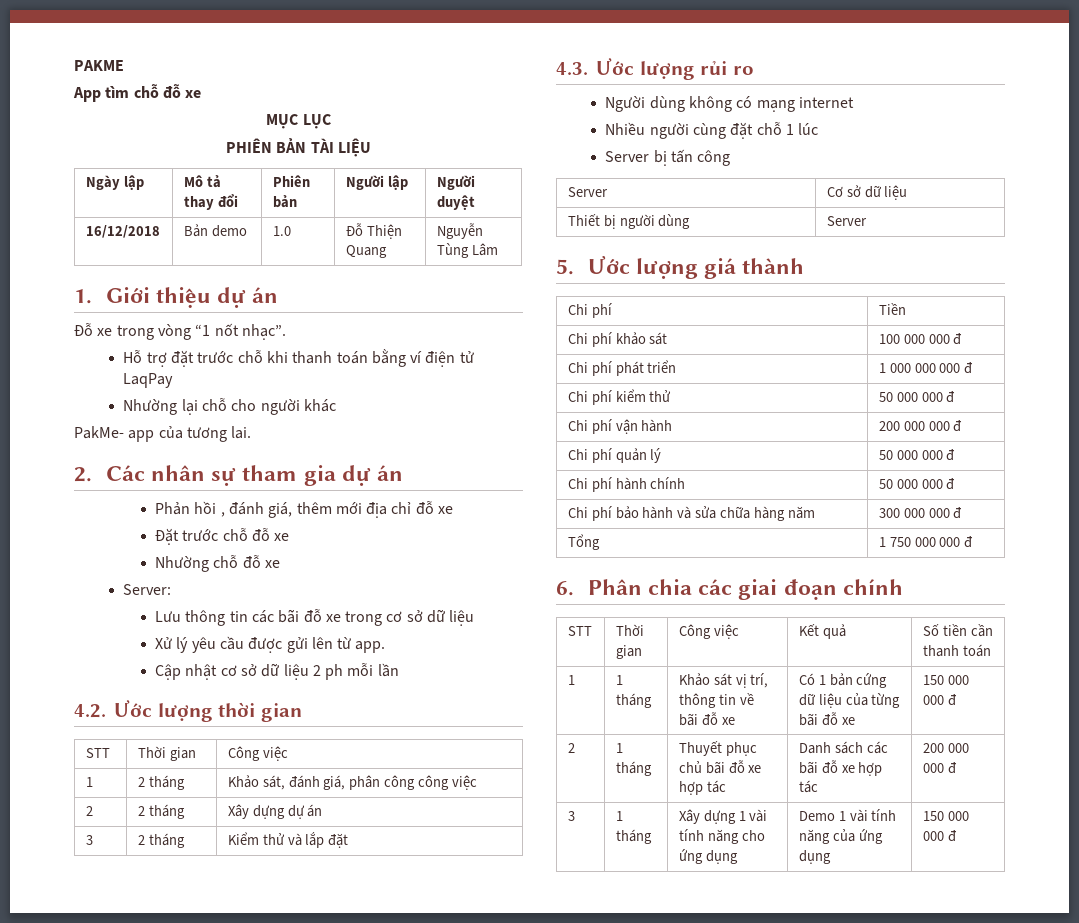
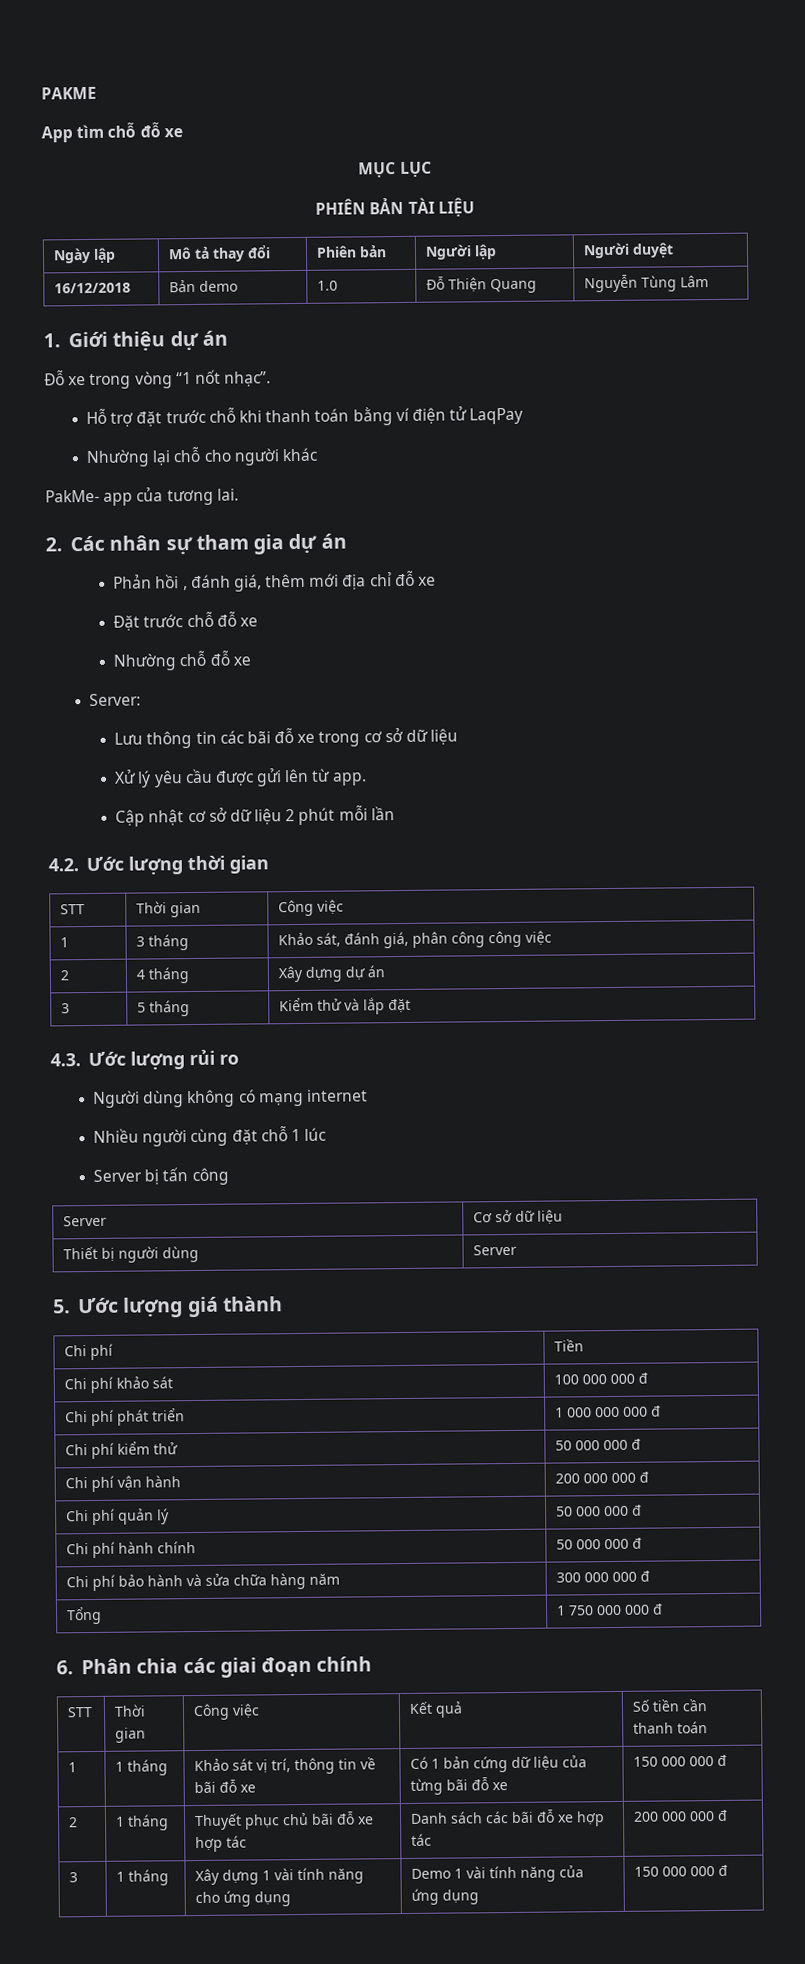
- Cập nhật cơ sở dữ liệu 2 ph mỗi lần
+ Cập nhật cơ sở dữ liệu 2 phút mỗi lần
- 1 | 2 tháng | Khảo sát, đánh giá, phân công công việc
+ 1 | 3 tháng | Khảo sát, đánh giá, phân công công việc
- 2 | 2 tháng | Xây dựng dự án
+ 2 | 4 tháng | Xây dựng dự án
- 3 | 2 tháng | Kiểm thử và lắp đặt
+ 3 | 5 tháng | Kiểm thử và lắp đặt

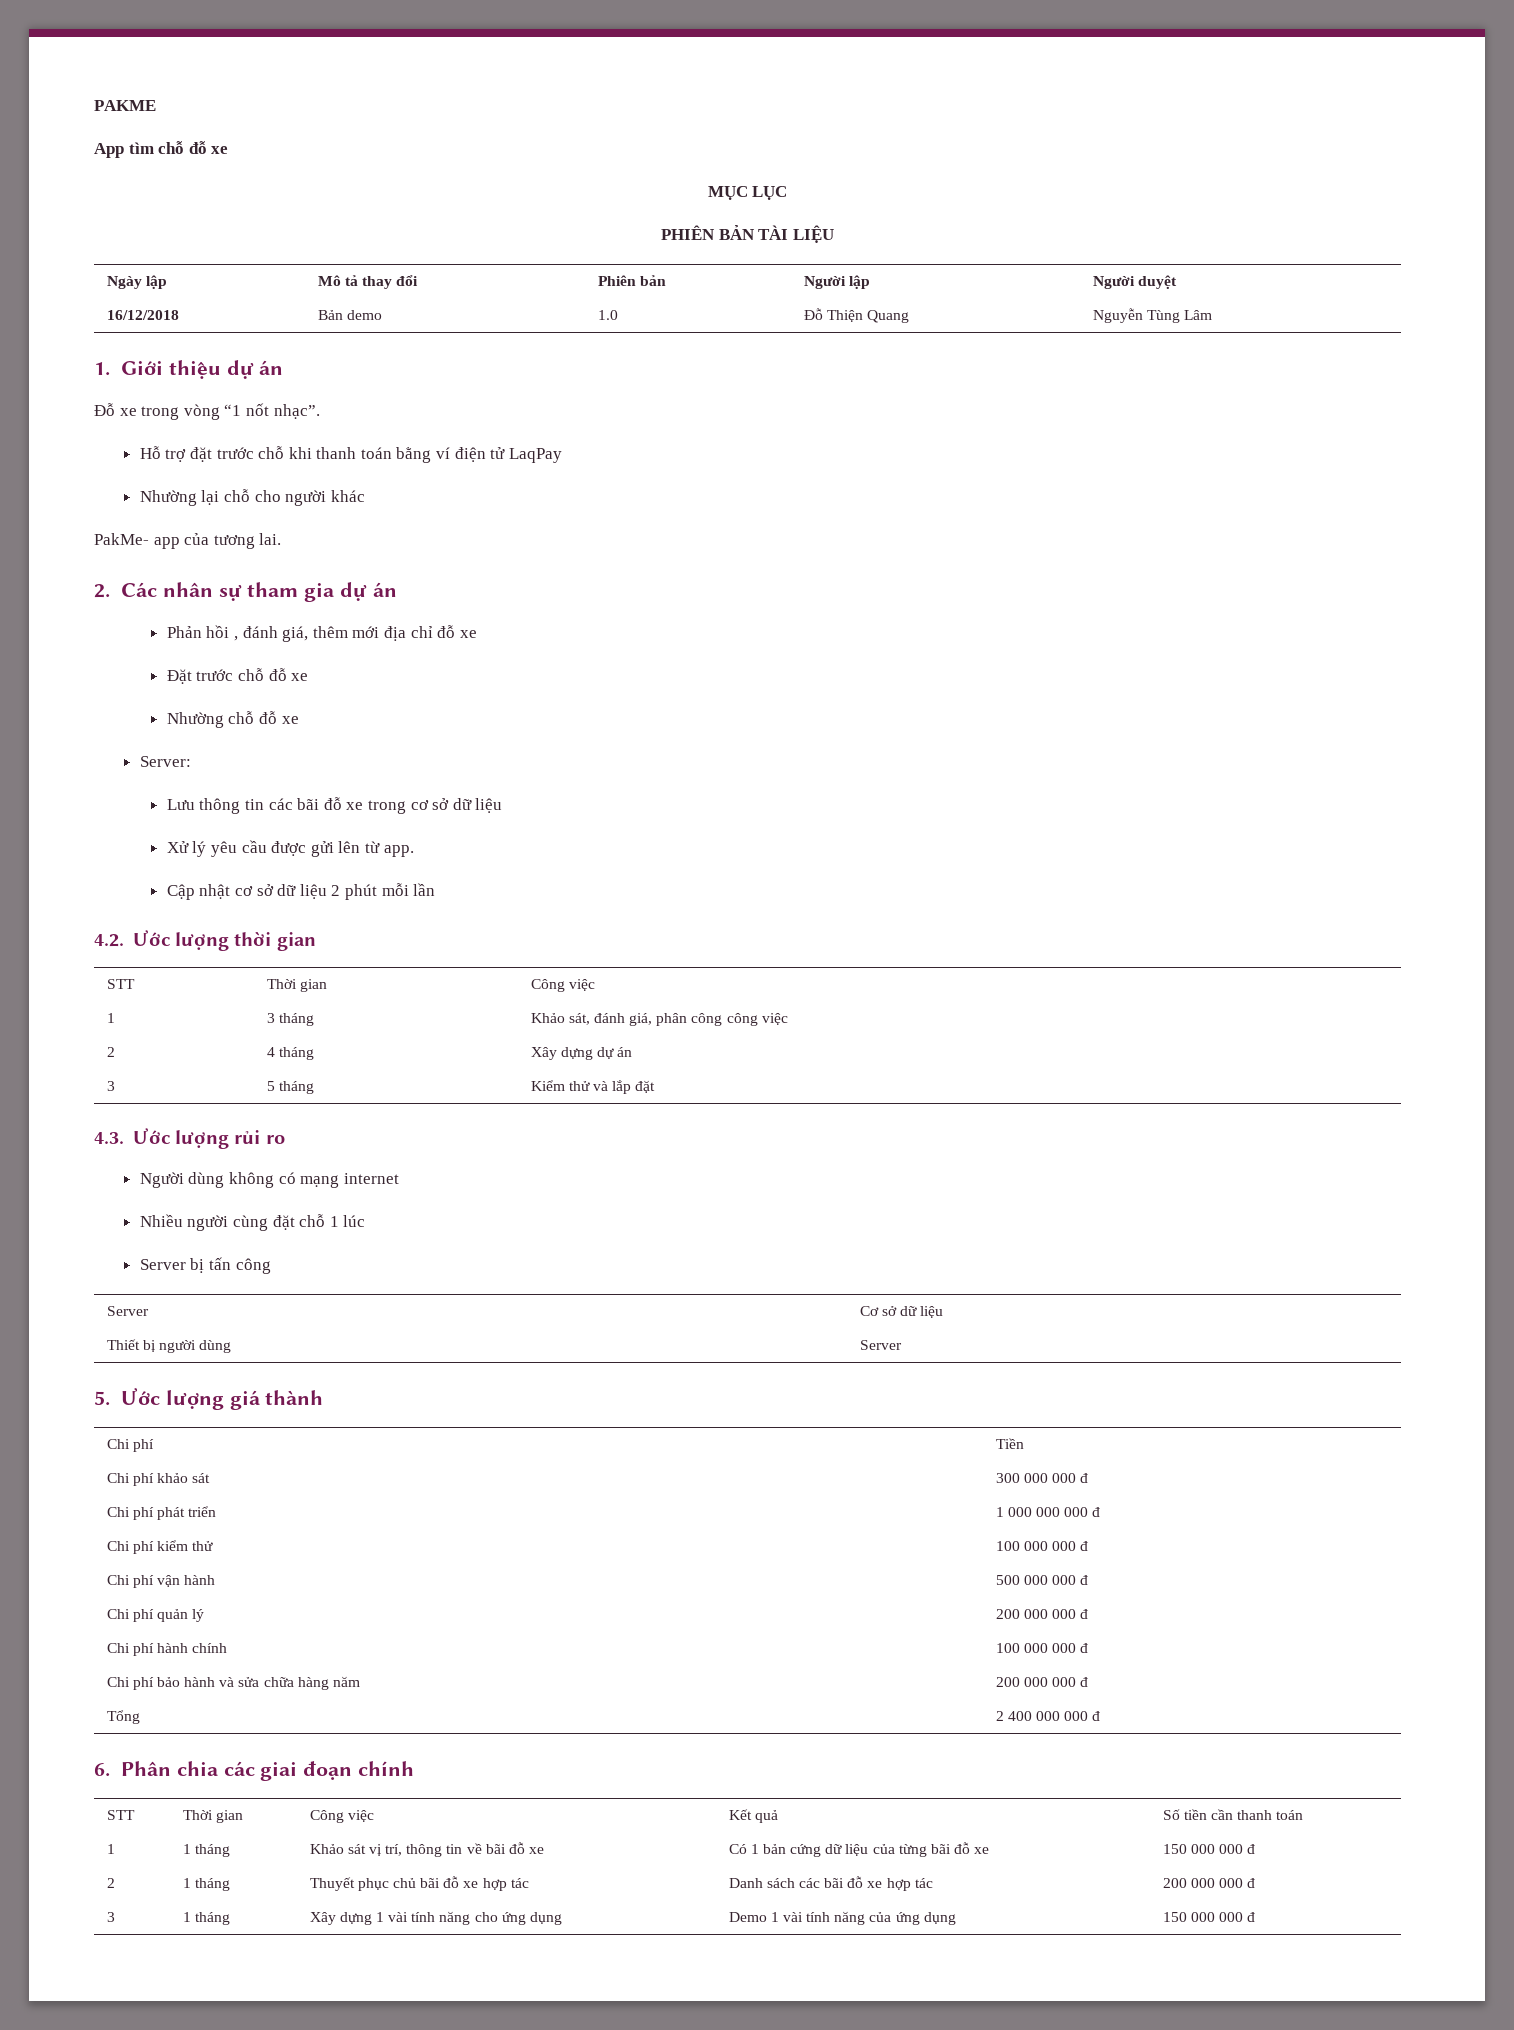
- Chi phí khảo sát | 100 000 000 đ
+ Chi phí khảo sát | 300 000 000 đ
- Chi phí kiểm thử | 50 000 000 đ
+ Chi phí kiểm thử | 100 000 000 đ
- Chi phí vận hành | 200 000 000 đ
+ Chi phí vận hành | 500 000 000 đ
- Chi phí quản lý | 50 000 000 đ
+ Chi phí quản lý | 200 000 000 đ
- Chi phí hành chính | 50 000 000 đ
+ Chi phí hành chính | 100 000 000 đ
- Chi phí bảo hành và sửa chữa hàng năm | 300 000 000 đ
+ Chi phí bảo hành và sửa chữa hàng năm | 200 000 000 đ
- Tổng | 1 750 000 000 đ
+ Tổng | 2 400 000 000 đ

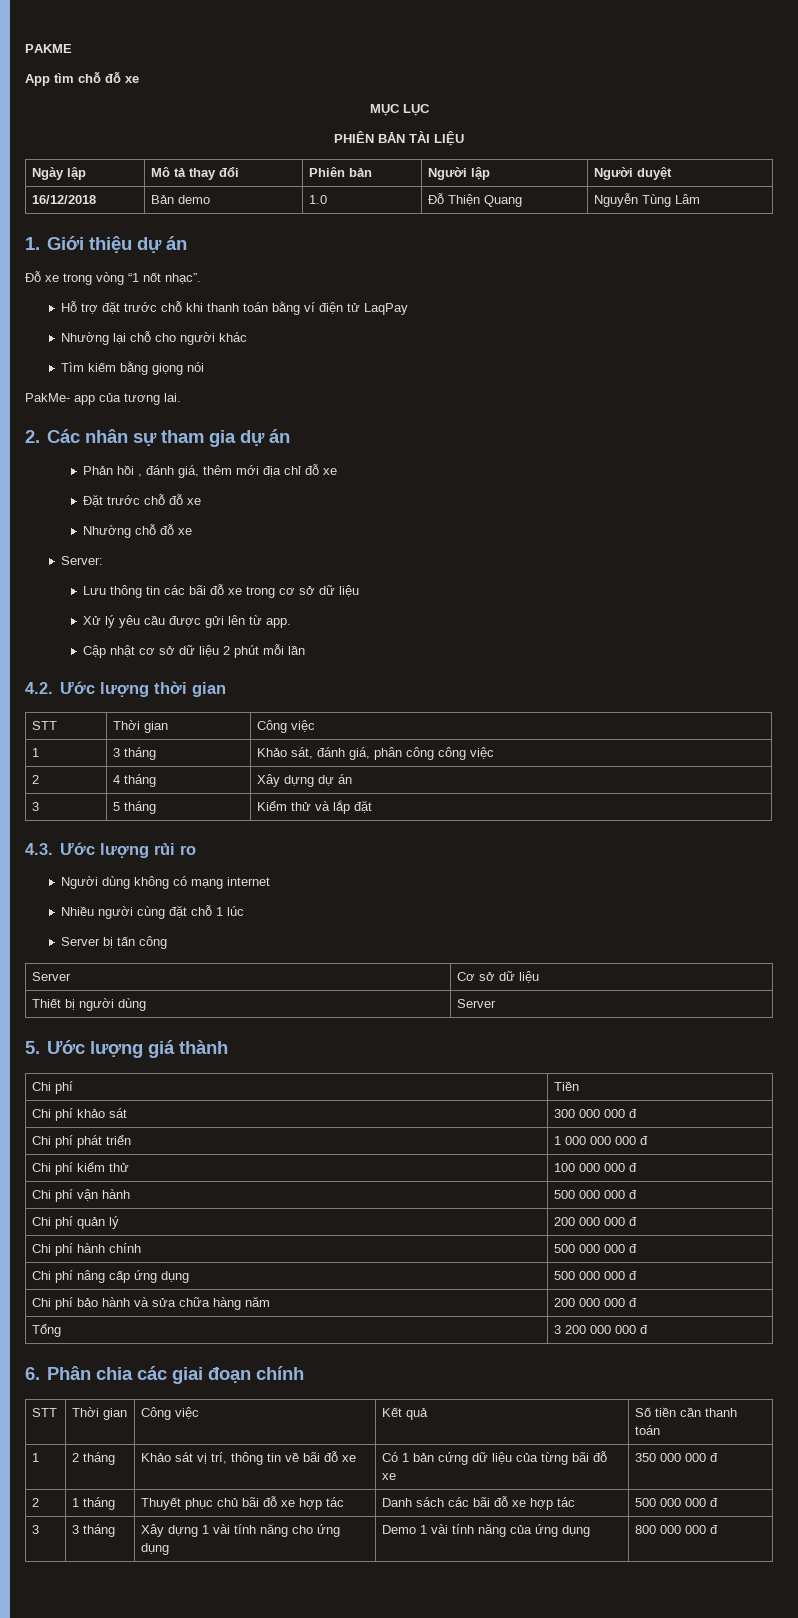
+ Tìm kiếm bằng giọng nói
- Chi phí hành chính | 100 000 000 đ
+ Chi phí hành chính | 500 000 000 đ
+ Chi phí nâng cấp ứng dụng | 500 000 000 đ
- Tổng | 2 400 000 000 đ
+ Tổng | 3 200 000 000 đ
- 1 | 1 tháng | Khảo sát vị trí, thông tin về bãi đỗ xe | Có 1 bản cứng dữ liệu của từng bãi đỗ xe | 150 000 000 đ
+ 1 | 2 tháng | Khảo sát vị trí, thông tin về bãi đỗ xe | Có 1 bản cứng dữ liệu của từng bãi đỗ xe | 350 000 000 đ
- 2 | 1 tháng | Thuyết phục chủ bãi đỗ xe hợp tác | Danh sách các bãi đỗ xe hợp tác | 200 000 000 đ
+ 2 | 1 tháng | Thuyết phục chủ bãi đỗ xe hợp tác | Danh sách các bãi đỗ xe hợp tác | 500 000 000 đ
- 3 | 1 tháng | Xây dựng 1 vài tính năng cho ứng dụng | Demo 1 vài tính năng của ứng dụng | 150 000 000 đ
+ 3 | 3 tháng | Xây dựng 1 vài tính năng cho ứng dụng | Demo 1 vài tính năng của ứng dụng | 800 000 000 đ

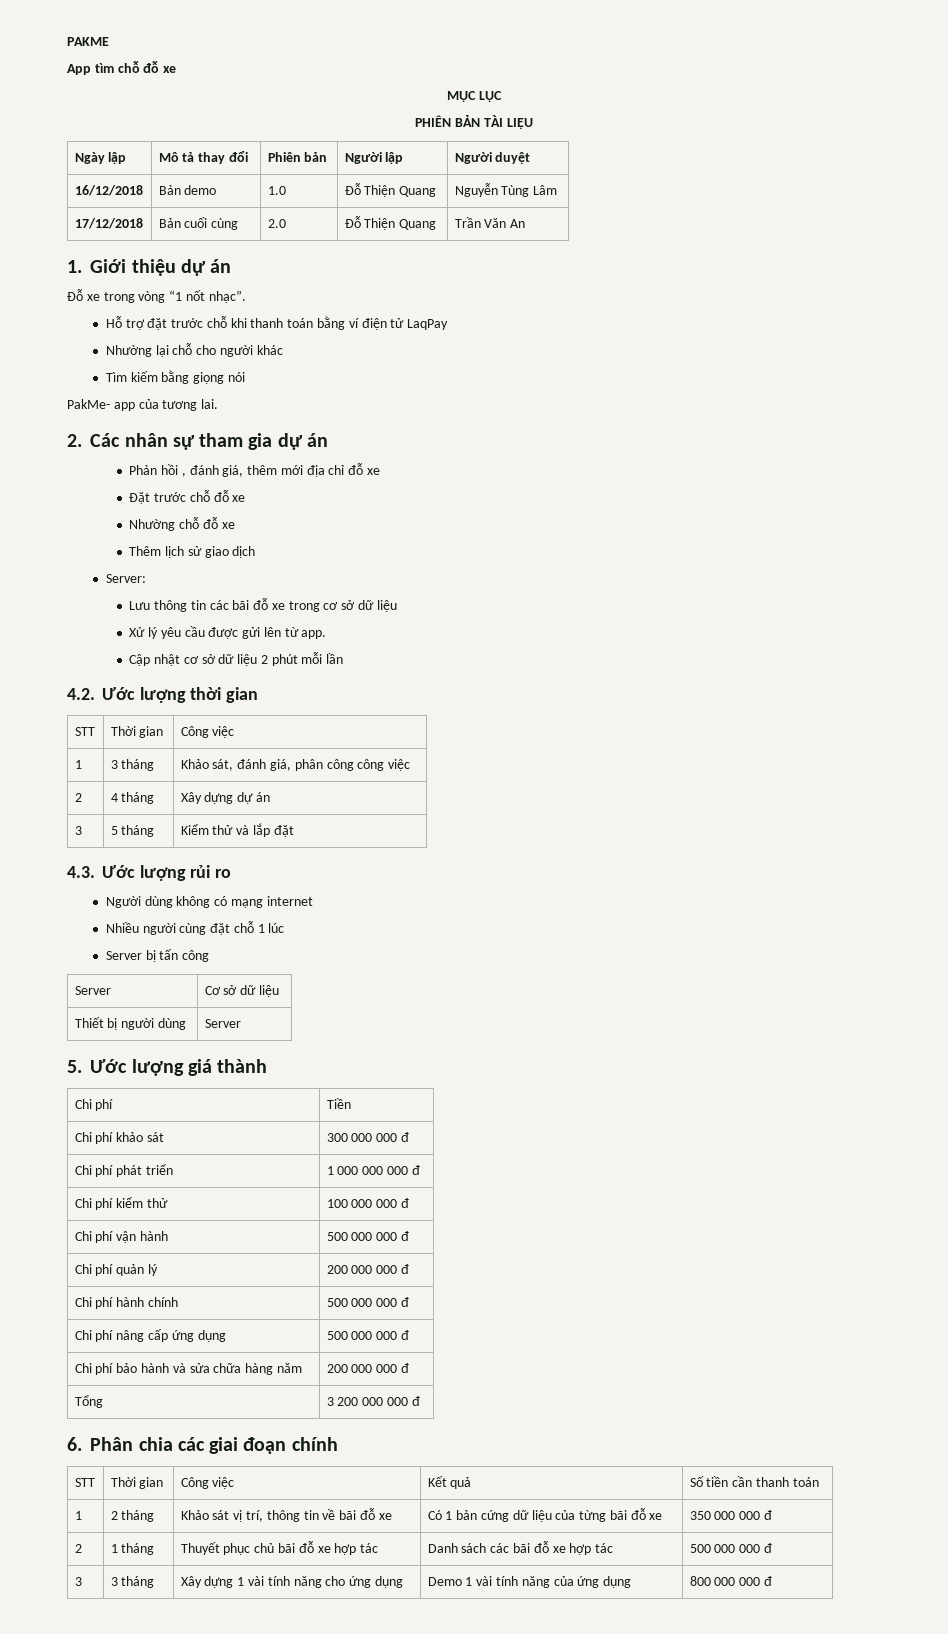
+ 17/12/2018 | Bản cuối cùng | 2.0 | Đỗ Thiện Quang | Trần Văn An
+ Thêm lịch sử giao dịch

